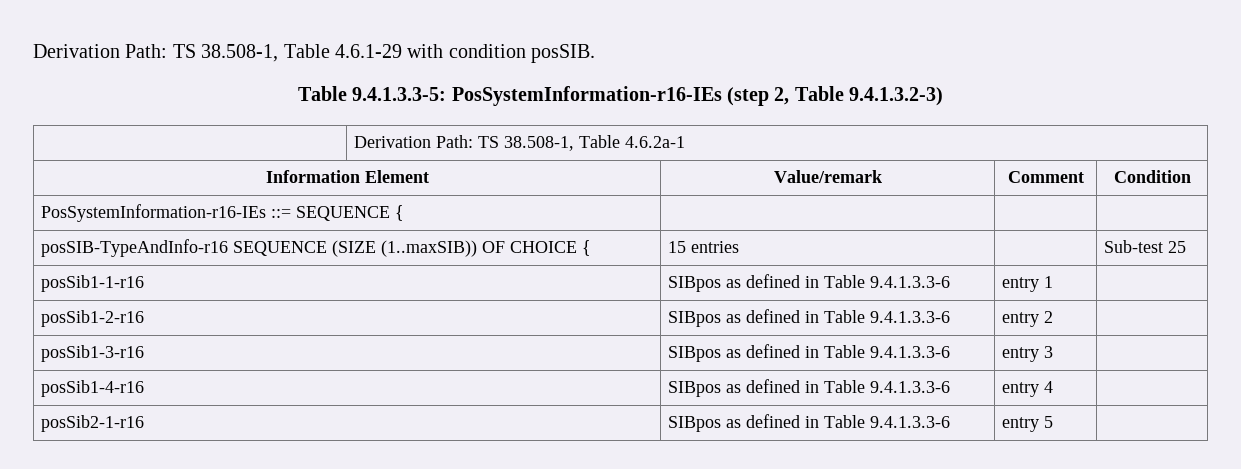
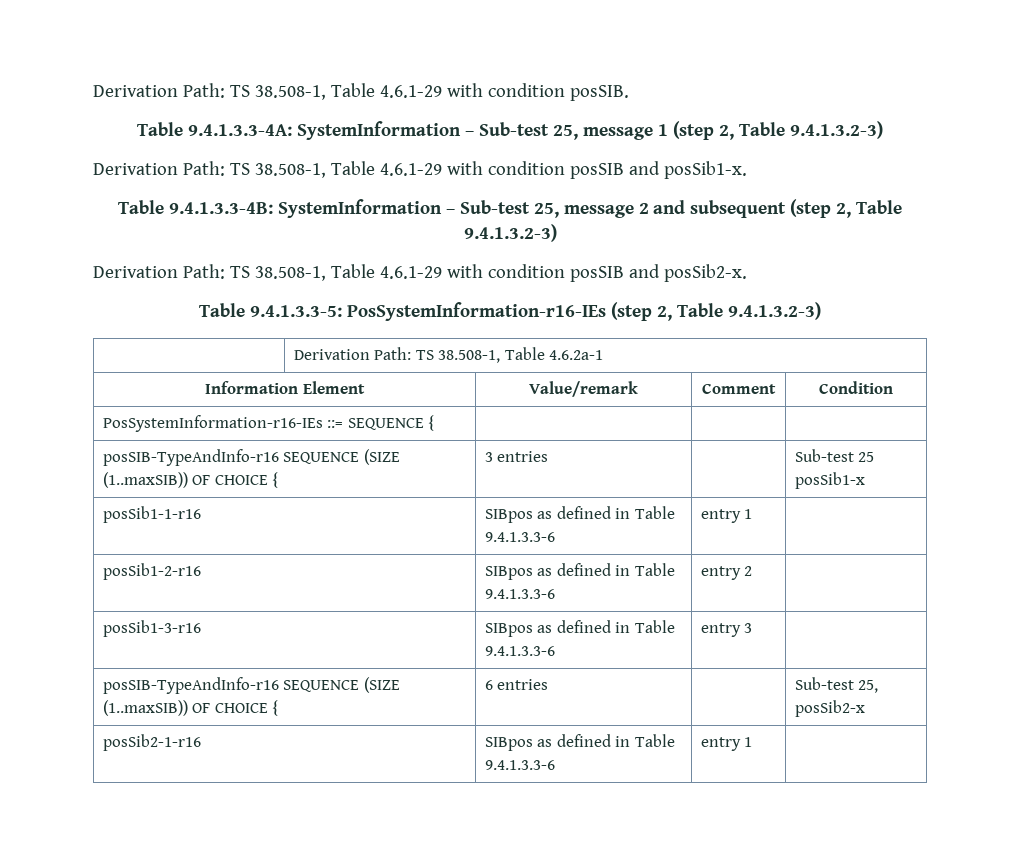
+ Table 9.4.1.3.3-4A: SystemInformation – Sub-test 25, message 1 (step 2, Table 9.4.1.3.2-3)
+ Derivation Path: TS 38.508-1, Table 4.6.1-29 with condition posSIB and posSib1-x.
+ Table 9.4.1.3.3-4B: SystemInformation – Sub-test 25, message 2 and subsequent (step 2, Table 9.4.1.3.2-3)
+ Derivation Path: TS 38.508-1, Table 4.6.1-29 with condition posSIB and posSib2-x.
- posSIB-TypeAndInfo-r16 SEQUENCE (SIZE (1..maxSIB)) OF CHOICE { | 15 entries | | Sub-test 25
+ posSIB-TypeAndInfo-r16 SEQUENCE (SIZE (1..maxSIB)) OF CHOICE { | 3 entries | | Sub-test 25 posSib1-x
- posSib1-4-r16 | SIBpos as defined in Table 9.4.1.3.3-6 | entry 4 |
+ posSIB-TypeAndInfo-r16 SEQUENCE (SIZE (1..maxSIB)) OF CHOICE { | 6 entries | | Sub-test 25, posSib2-x
- posSib2-1-r16 | SIBpos as defined in Table 9.4.1.3.3-6 | entry 5 |
+ posSib2-1-r16 | SIBpos as defined in Table 9.4.1.3.3-6 | entry 1 |

